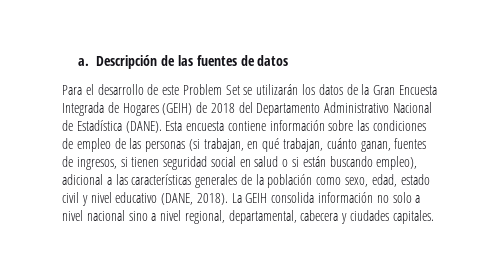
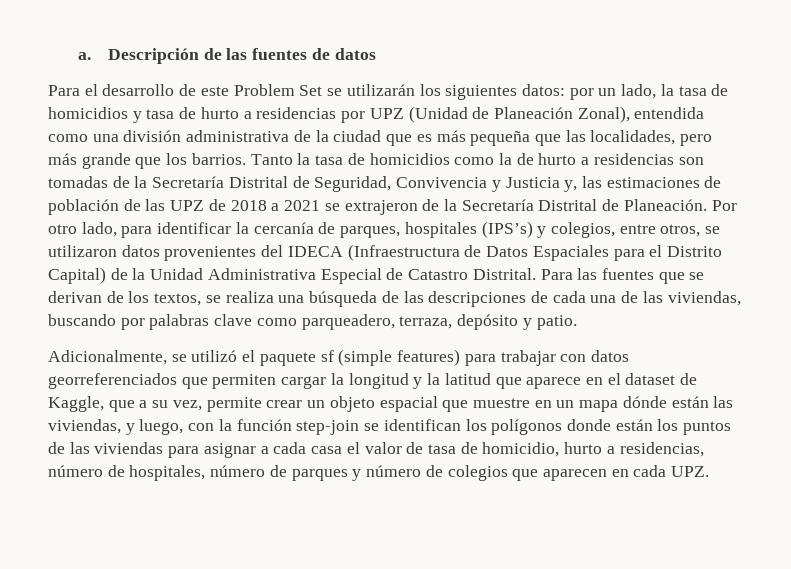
- Para el desarrollo de este Problem Set se utilizarán los datos de la Gran Encuesta Integrada de Hogares (GEIH) de 2018 del Departamento Administrativo Nacional de Estadística (DANE). Esta encuesta contiene información sobre las condiciones de empleo de las personas (si trabajan, en qué trabajan, cuánto ganan, fuentes de ingresos, si tienen seguridad social en salud o si están buscando empleo), adicional a las características generales de la población como sexo, edad, estado civil y nivel educativo (DANE, 2018). La GEIH consolida información no solo a nivel nacional sino a nivel regional, departamental, cabecera y ciudades capitales.
+ Para el desarrollo de este Problem Set se utilizarán los siguientes datos: por un lado, la tasa de homicidios y tasa de hurto a residencias por UPZ (Unidad de Planeación Zonal), entendida como una división administrativa de la ciudad que es más pequeña que las localidades, pero más grande que los barrios. Tanto la tasa de homicidios como la de hurto a residencias son tomadas de la Secretaría Distrital de Seguridad, Convivencia y Justicia y, las estimaciones de población de las UPZ de 2018 a 2021 se extrajeron de la Secretaría Distrital de Planeación. Por otro lado, para identificar la cercanía de parques, hospitales (IPS’s) y colegios, entre otros, se utilizaron datos provenientes del IDECA (Infraestructura de Datos Espaciales para el Distrito Capital) de la Unidad Administrativa Especial de Catastro Distrital. Para las fuentes que se derivan de los textos, se realiza una búsqueda de las descripciones de cada una de las viviendas, buscando por palabras clave como parqueadero, terraza, depósito y patio.
+ Adicionalmente, se utilizó el paquete sf (simple features) para trabajar con datos georreferenciados que permiten cargar la longitud y la latitud que aparece en el dataset de Kaggle, que a su vez, permite crear un objeto espacial que muestre en un mapa dónde están las viviendas, y luego, con la función step-join se identifican los polígonos donde están los puntos de las viviendas para asignar a cada casa el valor de tasa de homicidio, hurto a residencias, número de hospitales, número de parques y número de colegios que aparecen en cada UPZ.

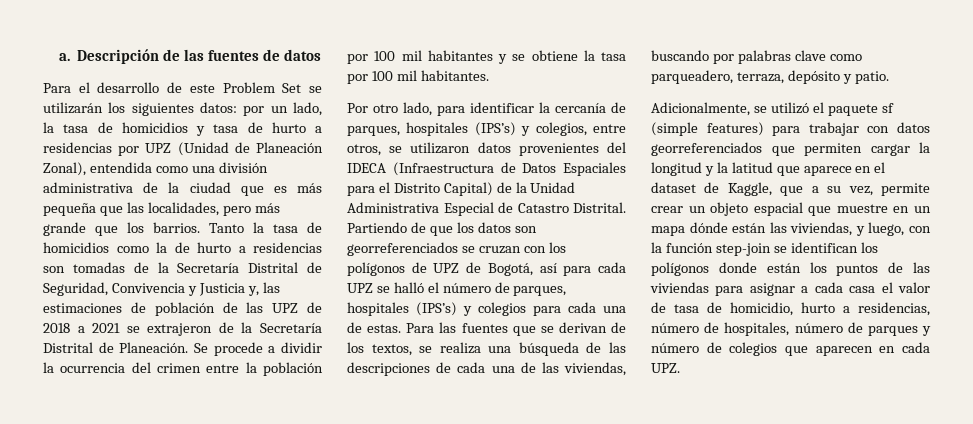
- Tanto la tasa de homicidios como la de hurto a residencias son tomadas de la Secretaría Distrital de Seguridad, Convivencia y Justicia y, las estimaciones de población de las UPZ de 2018 a 2021 se extrajeron de la Secretaría Distrital de Planeación. Por otro lado, para identificar la cercanía de parques, hospitales (IPS’s) y colegios, entre otros, se utilizaron datos provenientes del IDECA (Infraestructura de Datos Espaciales para el Distrito Capital) de la Unidad Administrativa Especial de Catastro Distrital.
+ Tanto la tasa de homicidios como la de hurto a residencias son tomadas de la Secretaría Distrital de Seguridad, Convivencia y Justicia y, las estimaciones de población de las UPZ de 2018 a 2021 se extrajeron de la Secretaría Distrital de Planeación. Se procede a dividir la ocurrencia del crimen entre la población por 100 mil habitantes y se obtiene la tasa por 100 mil habitantes.
+ Por otro lado, para identificar la cercanía de parques, hospitales (IPS’s) y colegios, entre otros, se utilizaron datos provenientes del IDECA (Infraestructura de Datos Espaciales para el Distrito Capital) de la Unidad Administrativa Especial de Catastro Distrital.
+ Partiendo de que los datos son georreferenciados se cruzan con los polígonos de UPZ de Bogotá, así para cada UPZ se halló el número de parques, hospitales (IPS’s) y colegios para cada una de estas.

